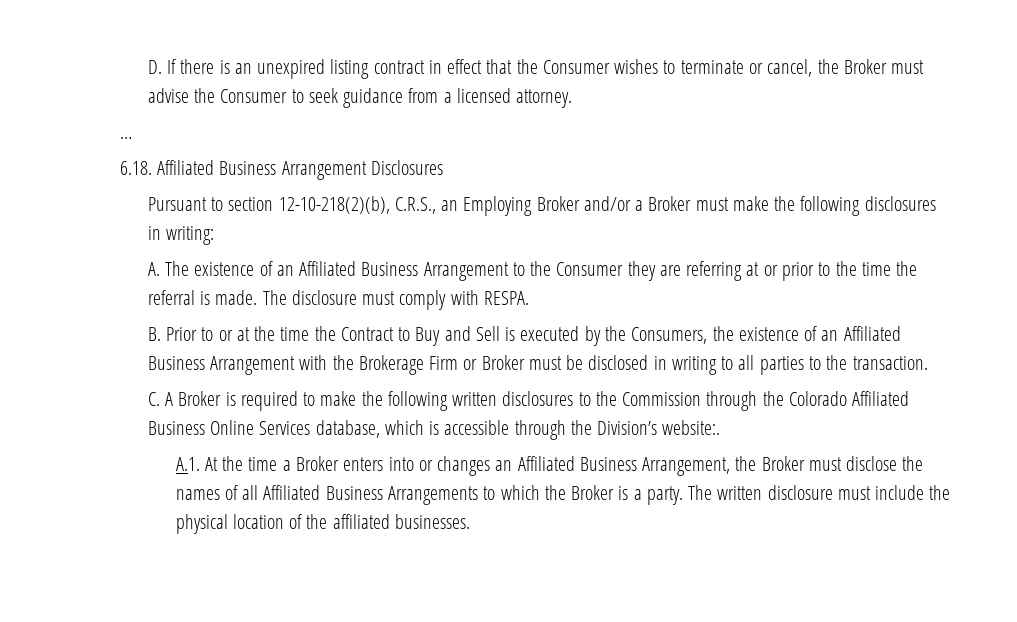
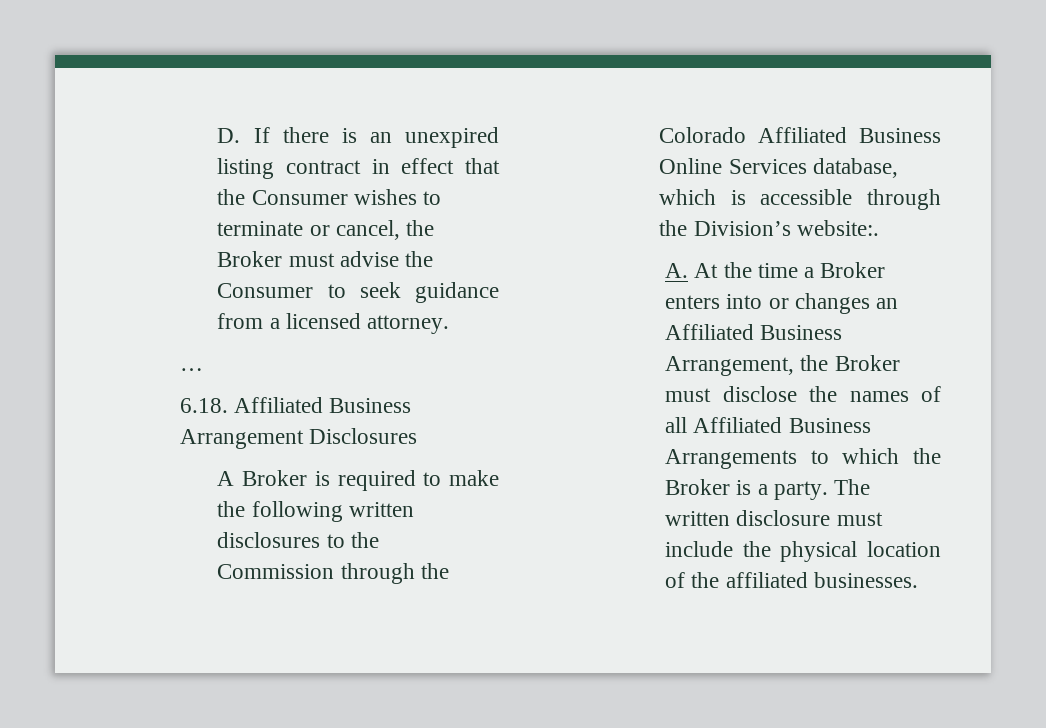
- Pursuant to section 12-10-218(2)(b), C.R.S., an Employing Broker and/or a Broker must make the following disclosures in writing:
- A. The existence of an Affiliated Business Arrangement to the Consumer they are referring at or prior to the time the referral is made. The disclosure must comply with RESPA.
- B. Prior to or at the time the Contract to Buy and Sell is executed by the Consumers, the existence of an Affiliated Business Arrangement with the Brokerage Firm or Broker must be disclosed in writing to all parties to the transaction.
- C. A Broker is required to make the following written disclosures to the Commission through the Colorado Affiliated Business Online Services database, which is accessible through the Division’s website:.
+ A Broker is required to make the following written disclosures to the Commission through the Colorado Affiliated Business Online Services database, which is accessible through the Division’s website:.
- A.1. At the time a Broker enters into or changes an Affiliated Business Arrangement, the Broker must disclose the names of all Affiliated Business Arrangements to which the Broker is a party.
+ A. At the time a Broker enters into or changes an Affiliated Business Arrangement, the Broker must disclose the names of all Affiliated Business Arrangements to which the Broker is a party.

